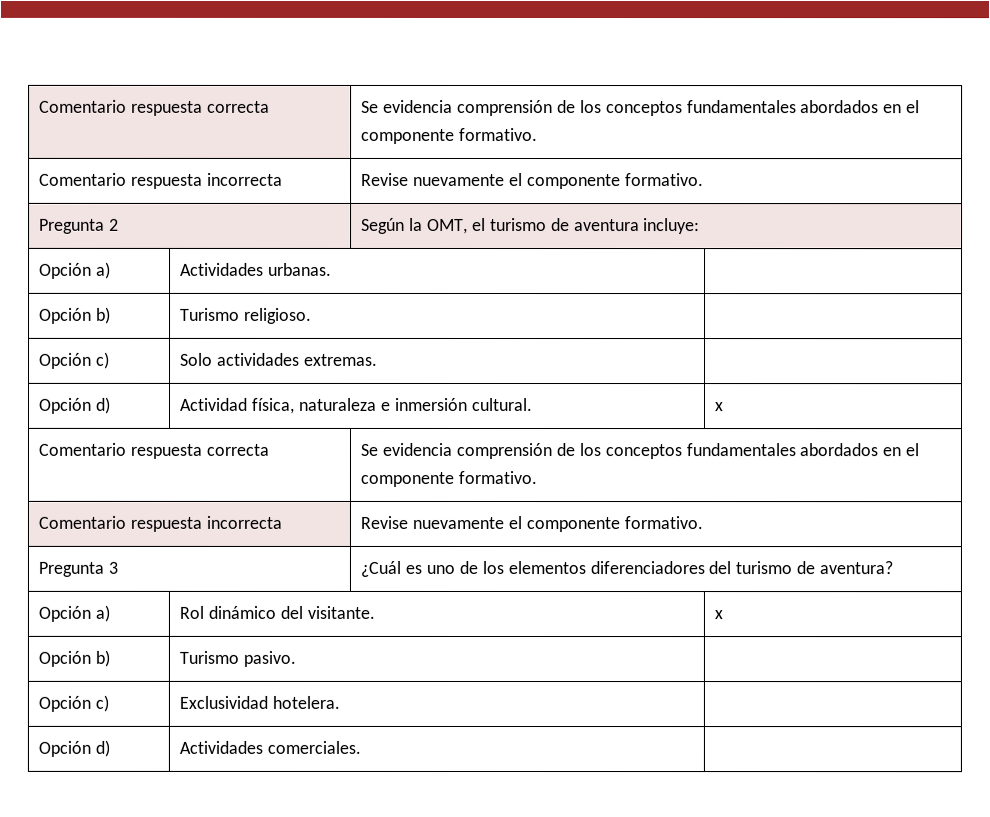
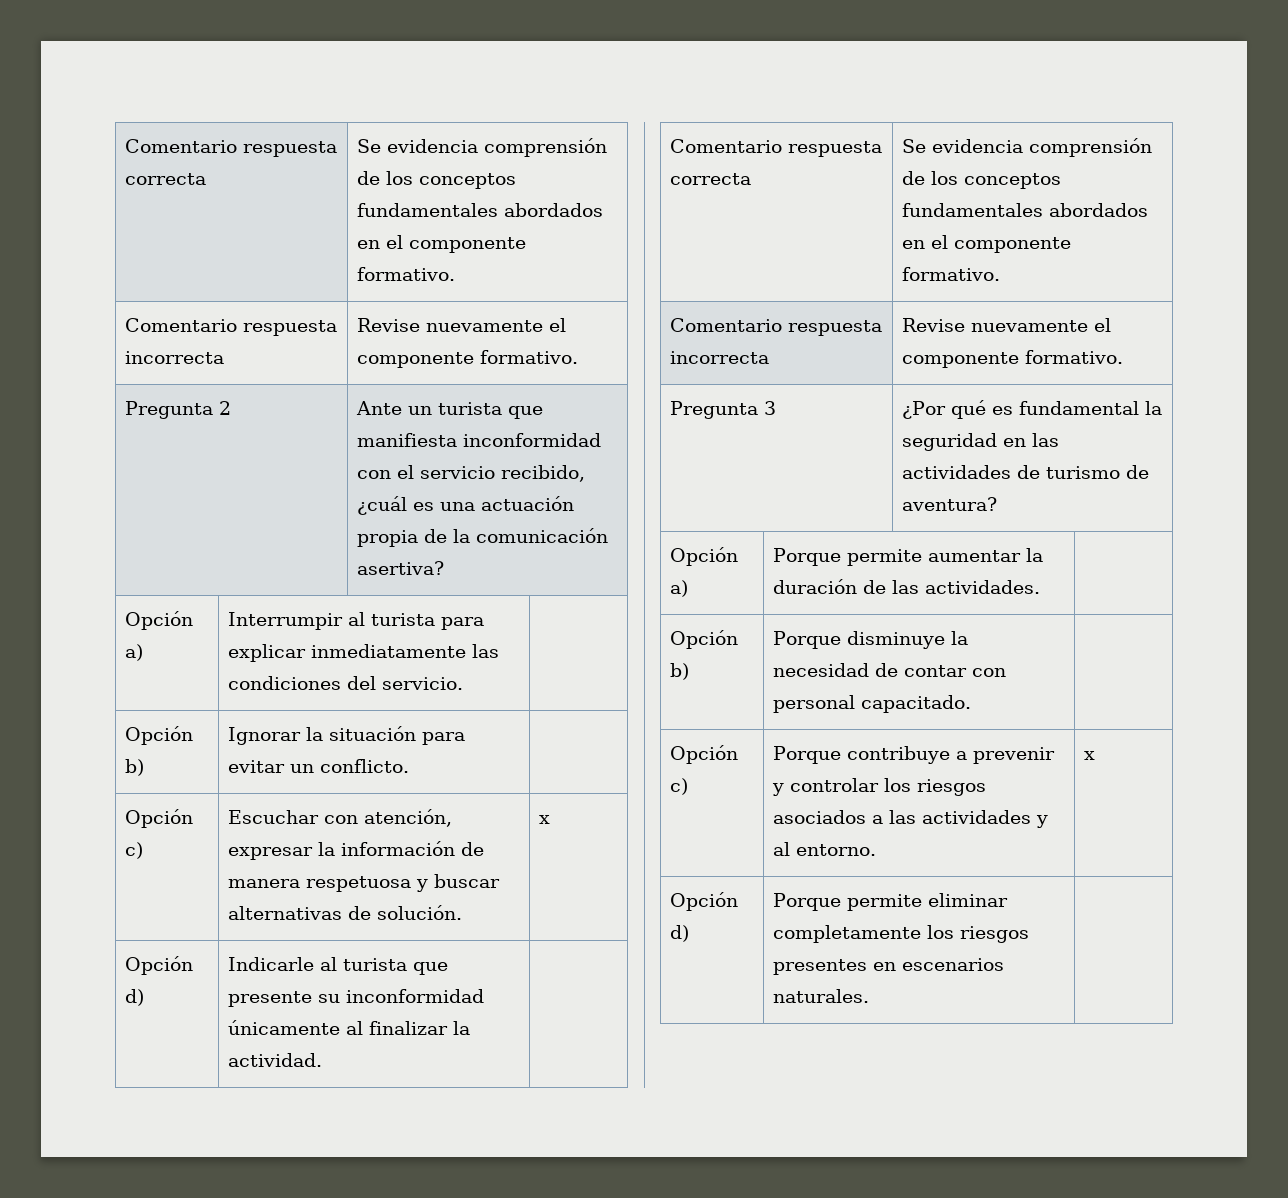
- Pregunta 2 | Según la OMT, el turismo de aventura incluye:
- Opción a) | Actividades urbanas. |
- Opción b) | Turismo religioso. |
- Opción c) | Solo actividades extremas. |
- Opción d) | Actividad física, naturaleza e inmersión cultural. | x
+ Pregunta 2 | Ante un turista que manifiesta inconformidad con el servicio recibido, ¿cuál es una actuación propia de la comunicación asertiva?
+ Opción a) | Interrumpir al turista para explicar inmediatamente las condiciones del servicio. |
+ Opción b) | Ignorar la situación para evitar un conflicto. |
+ Opción c) | Escuchar con atención, expresar la información de manera respetuosa y buscar alternativas de solución. | x
+ Opción d) | Indicarle al turista que presente su inconformidad únicamente al finalizar la actividad. |
- Pregunta 3 | ¿Cuál es uno de los elementos diferenciadores del turismo de aventura?
+ Pregunta 3 | ¿Por qué es fundamental la seguridad en las actividades de turismo de aventura?
- Opción a) | Rol dinámico del visitante. | x
- Opción b) | Turismo pasivo. |
- Opción c) | Exclusividad hotelera. |
- Opción d) | Actividades comerciales. |
+ Opción a) | Porque permite aumentar la duración de las actividades. |
+ Opción b) | Porque disminuye la necesidad de contar con personal capacitado. |
+ Opción c) | Porque contribuye a prevenir y controlar los riesgos asociados a las actividades y al entorno. | x
+ Opción d) | Porque permite eliminar completamente los riesgos presentes en escenarios naturales. |

